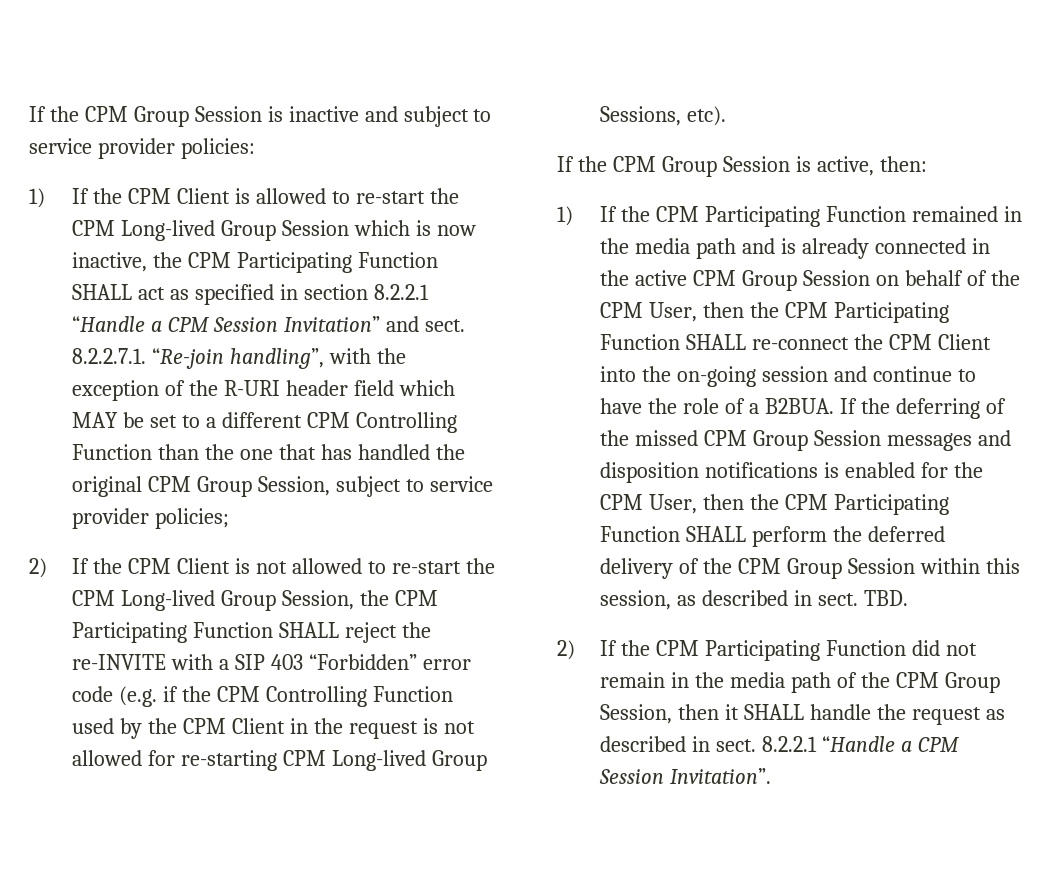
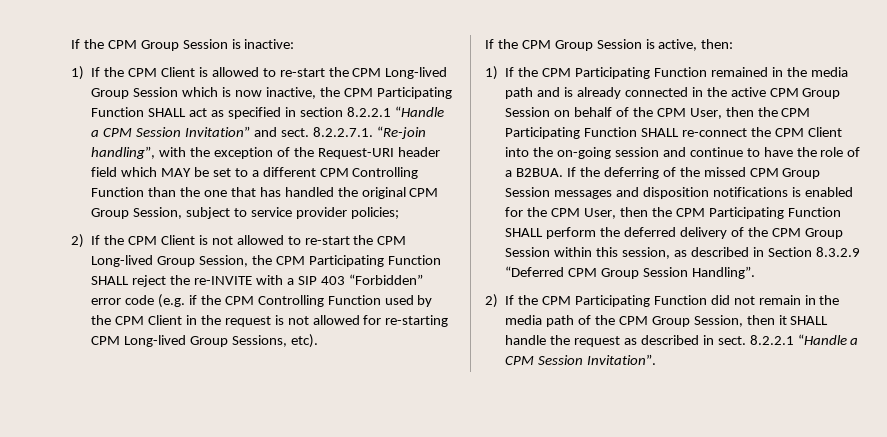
- If the CPM Group Session is inactive and subject to service provider policies:
+ If the CPM Group Session is inactive:
- 1) If the CPM Client is allowed to re-start the CPM Long-lived Group Session which is now inactive, the CPM Participating Function SHALL act as specified in section 8.2.2.1 “Handle a CPM Session Invitation” and sect. 8.2.2.7.1. “Re-join handling”, with the exception of the R-URI header field which MAY be set to a different CPM Controlling Function than the one that has handled the original CPM Group Session, subject to service provider policies;
+ 1) If the CPM Client is allowed to re-start the CPM Long-lived Group Session which is now inactive, the CPM Participating Function SHALL act as specified in section 8.2.2.1 “Handle a CPM Session Invitation” and sect. 8.2.2.7.1. “Re-join handling”, with the exception of the Request-URI header field which MAY be set to a different CPM Controlling Function than the one that has handled the original CPM Group Session, subject to service provider policies;
- If the deferring of the missed CPM Group Session messages and disposition notifications is enabled for the CPM User, then the CPM Participating Function SHALL perform the deferred delivery of the CPM Group Session within this session, as described in sect. TBD.
+ If the deferring of the missed CPM Group Session messages and disposition notifications is enabled for the CPM User, then the CPM Participating Function SHALL perform the deferred delivery of the CPM Group Session within this session, as described in Section 8.3.2.9 “Deferred CPM Group Session Handling”.

